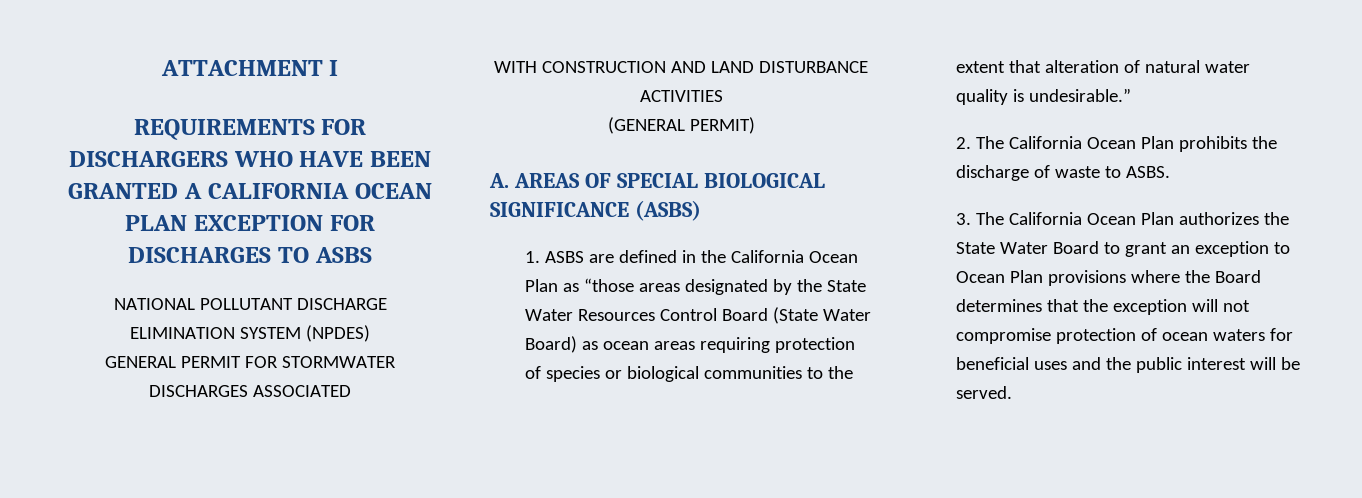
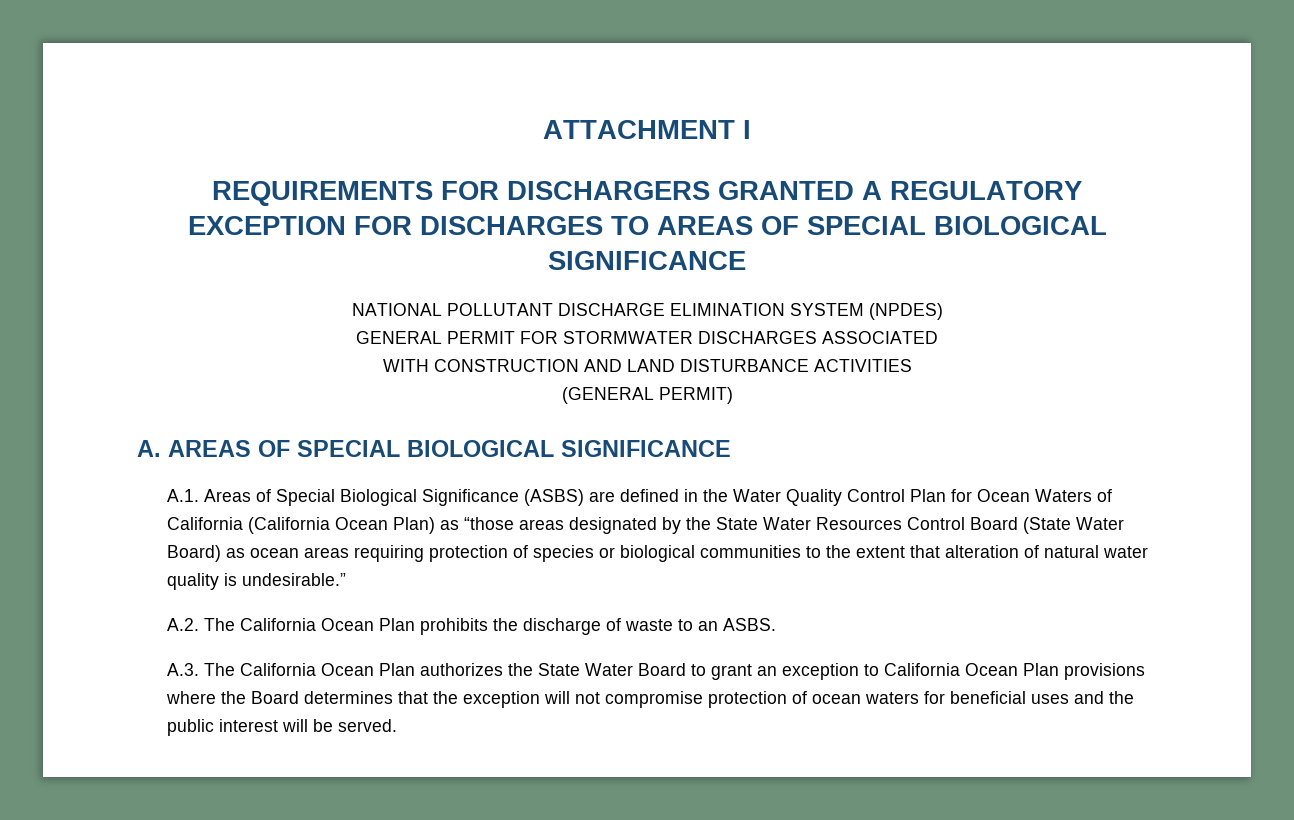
- REQUIREMENTS FOR DISCHARGERS WHO HAVE BEEN GRANTED A CALIFORNIA OCEAN PLAN EXCEPTION FOR DISCHARGES TO ASBS
+ REQUIREMENTS FOR DISCHARGERS GRANTED A REGULATORY EXCEPTION FOR DISCHARGES TO AREAS OF SPECIAL BIOLOGICAL SIGNIFICANCE
- A. AREAS OF SPECIAL BIOLOGICAL SIGNIFICANCE (ASBS)
- 1. ASBS are defined in the California Ocean Plan as “those areas designated by the State Water Resources Control Board (State Water Board) as ocean areas requiring protection of species or biological communities to the extent that alteration of natural water quality is undesirable.”
+ A. AREAS OF SPECIAL BIOLOGICAL SIGNIFICANCE
+ A.1. Areas of Special Biological Significance (ASBS) are defined in the Water Quality Control Plan for Ocean Waters of California (California Ocean Plan) as “those areas designated by the State Water Resources Control Board (State Water Board) as ocean areas requiring protection of species or biological communities to the extent that alteration of natural water quality is undesirable.”
- 2. The California Ocean Plan prohibits the discharge of waste to ASBS.
+ A.2. The California Ocean Plan prohibits the discharge of waste to an ASBS.
- 3. The California Ocean Plan authorizes the State Water Board to grant an exception to Ocean Plan provisions where the Board determines that the exception will not compromise protection of ocean waters for beneficial uses and the public interest will be served.
+ A.3. The California Ocean Plan authorizes the State Water Board to grant an exception to California Ocean Plan provisions where the Board determines that the exception will not compromise protection of ocean waters for beneficial uses and the public interest will be served.

